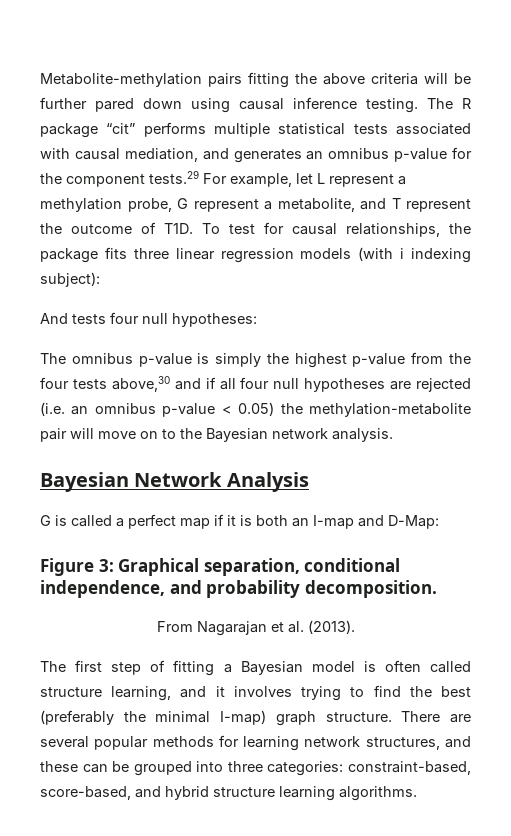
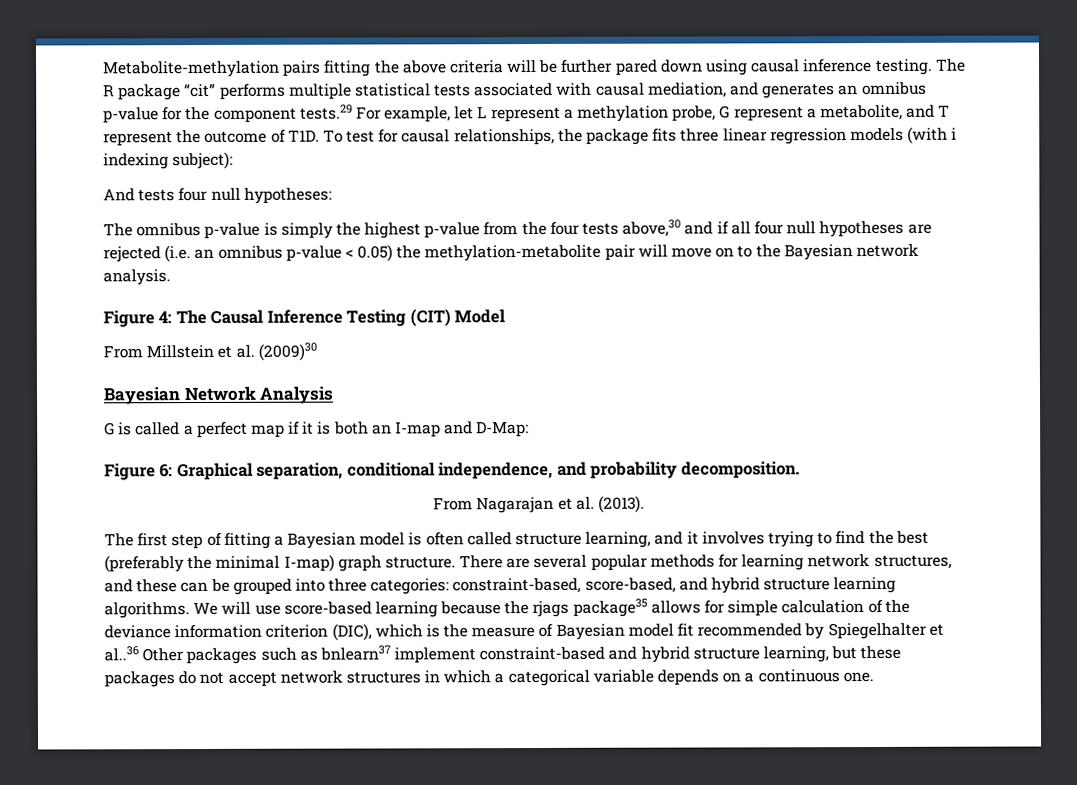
+ Figure 4: The Causal Inference Testing (CIT) Model
+ From Millstein et al. (2009)30
- Figure 3: Graphical separation, conditional independence, and probability decomposition.
+ Figure 6: Graphical separation, conditional independence, and probability decomposition.
+ We will use score-based learning because the rjags package35 allows for simple calculation of the deviance information criterion (DIC), which is the measure of Bayesian model fit recommended by Spiegelhalter et al..36 Other packages such as bnlearn37 implement constraint-based and hybrid structure learning, but these packages do not accept network structures in which a categorical variable depends on a continuous one.

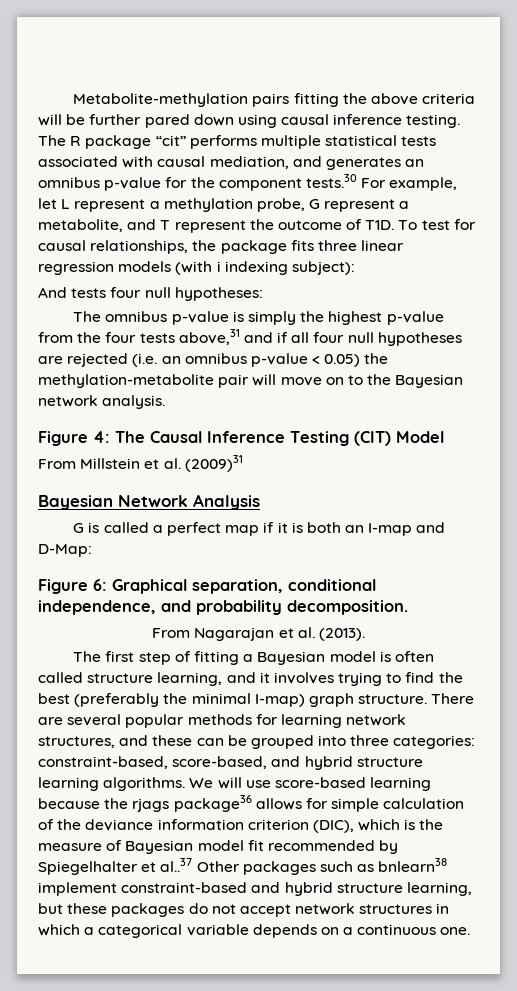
- The R package “cit” performs multiple statistical tests associated with causal mediation, and generates an omnibus p-value for the component tests.29 For example, let L represent a methylation probe, G represent a metabolite, and T represent the outcome of T1D. To test for causal relationships, the package fits three linear regression models (with i indexing subject):
+ The R package “cit” performs multiple statistical tests associated with causal mediation, and generates an omnibus p-value for the component tests.30 For example, let L represent a methylation probe, G represent a metabolite, and T represent the outcome of T1D. To test for causal relationships, the package fits three linear regression models (with i indexing subject):
- The omnibus p-value is simply the highest p-value from the four tests above,30 and if all four null hypotheses are rejected (i.e. an omnibus p-value < 0.05) the methylation-metabolite pair will move on to the Bayesian network analysis.
+ The omnibus p-value is simply the highest p-value from the four tests above,31 and if all four null hypotheses are rejected (i.e. an omnibus p-value < 0.05) the methylation-metabolite pair will move on to the Bayesian network analysis.
- From Millstein et al. (2009)30
+ From Millstein et al. (2009)31
- We will use score-based learning because the rjags package35 allows for simple calculation of the deviance information criterion (DIC), which is the measure of Bayesian model fit recommended by Spiegelhalter et al..36 Other packages such as bnlearn37 implement constraint-based and hybrid structure learning, but these packages do not accept network structures in which a categorical variable depends on a continuous one.
+ We will use score-based learning because the rjags package36 allows for simple calculation of the deviance information criterion (DIC), which is the measure of Bayesian model fit recommended by Spiegelhalter et al..37 Other packages such as bnlearn38 implement constraint-based and hybrid structure learning, but these packages do not accept network structures in which a categorical variable depends on a continuous one.

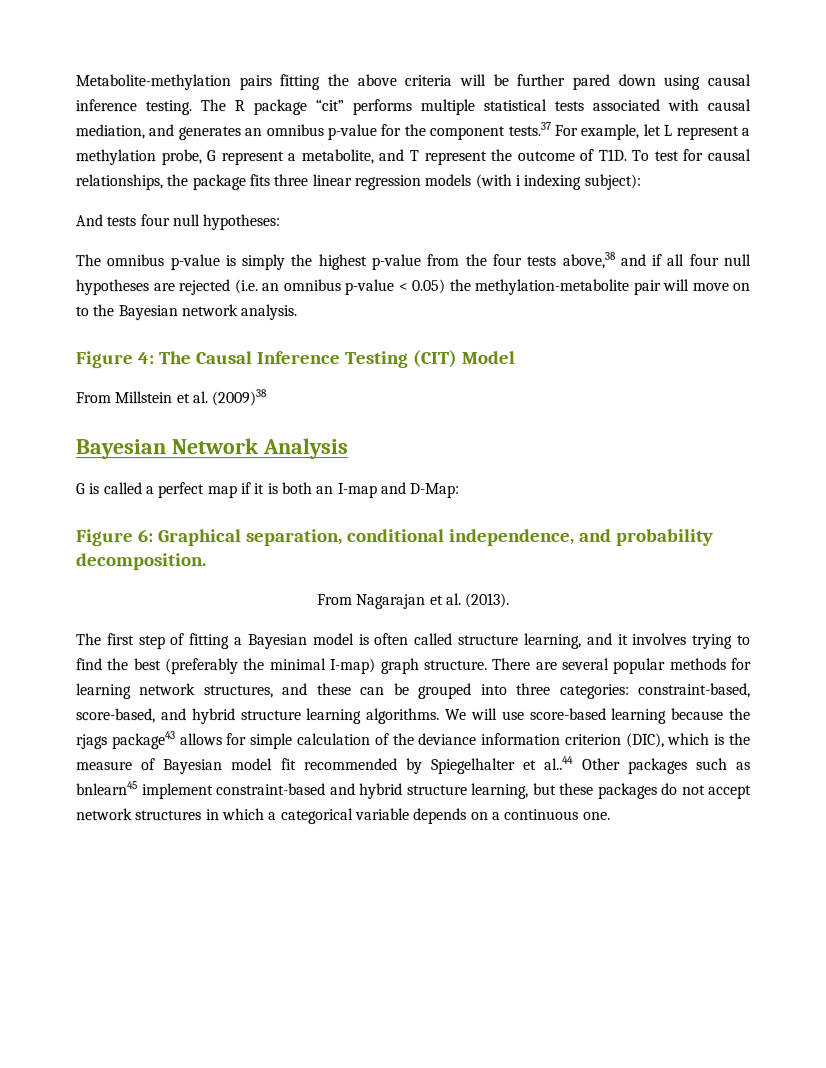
- The R package “cit” performs multiple statistical tests associated with causal mediation, and generates an omnibus p-value for the component tests.30 For example, let L represent a methylation probe, G represent a metabolite, and T represent the outcome of T1D. To test for causal relationships, the package fits three linear regression models (with i indexing subject):
+ The R package “cit” performs multiple statistical tests associated with causal mediation, and generates an omnibus p-value for the component tests.37 For example, let L represent a methylation probe, G represent a metabolite, and T represent the outcome of T1D. To test for causal relationships, the package fits three linear regression models (with i indexing subject):
- The omnibus p-value is simply the highest p-value from the four tests above,31 and if all four null hypotheses are rejected (i.e. an omnibus p-value < 0.05) the methylation-metabolite pair will move on to the Bayesian network analysis.
+ The omnibus p-value is simply the highest p-value from the four tests above,38 and if all four null hypotheses are rejected (i.e. an omnibus p-value < 0.05) the methylation-metabolite pair will move on to the Bayesian network analysis.
- From Millstein et al. (2009)31
+ From Millstein et al. (2009)38
- We will use score-based learning because the rjags package36 allows for simple calculation of the deviance information criterion (DIC), which is the measure of Bayesian model fit recommended by Spiegelhalter et al..37 Other packages such as bnlearn38 implement constraint-based and hybrid structure learning, but these packages do not accept network structures in which a categorical variable depends on a continuous one.
+ We will use score-based learning because the rjags package43 allows for simple calculation of the deviance information criterion (DIC), which is the measure of Bayesian model fit recommended by Spiegelhalter et al..44 Other packages such as bnlearn45 implement constraint-based and hybrid structure learning, but these packages do not accept network structures in which a categorical variable depends on a continuous one.

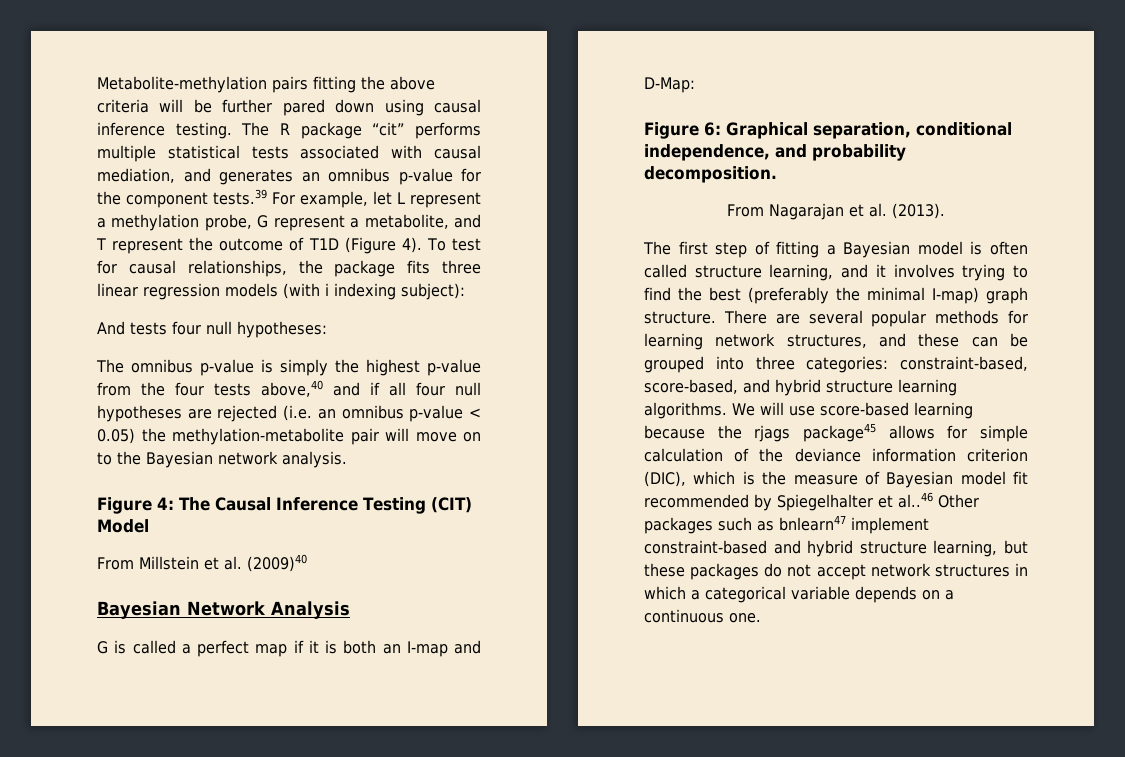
- The R package “cit” performs multiple statistical tests associated with causal mediation, and generates an omnibus p-value for the component tests.37 For example, let L represent a methylation probe, G represent a metabolite, and T represent the outcome of T1D. To test for causal relationships, the package fits three linear regression models (with i indexing subject):
+ The R package “cit” performs multiple statistical tests associated with causal mediation, and generates an omnibus p-value for the component tests.39 For example, let L represent a methylation probe, G represent a metabolite, and T represent the outcome of T1D (Figure 4). To test for causal relationships, the package fits three linear regression models (with i indexing subject):
- The omnibus p-value is simply the highest p-value from the four tests above,38 and if all four null hypotheses are rejected (i.e. an omnibus p-value < 0.05) the methylation-metabolite pair will move on to the Bayesian network analysis.
+ The omnibus p-value is simply the highest p-value from the four tests above,40 and if all four null hypotheses are rejected (i.e. an omnibus p-value < 0.05) the methylation-metabolite pair will move on to the Bayesian network analysis.
- From Millstein et al. (2009)38
+ From Millstein et al. (2009)40
- We will use score-based learning because the rjags package43 allows for simple calculation of the deviance information criterion (DIC), which is the measure of Bayesian model fit recommended by Spiegelhalter et al..44 Other packages such as bnlearn45 implement constraint-based and hybrid structure learning, but these packages do not accept network structures in which a categorical variable depends on a continuous one.
+ We will use score-based learning because the rjags package45 allows for simple calculation of the deviance information criterion (DIC), which is the measure of Bayesian model fit recommended by Spiegelhalter et al..46 Other packages such as bnlearn47 implement constraint-based and hybrid structure learning, but these packages do not accept network structures in which a categorical variable depends on a continuous one.

